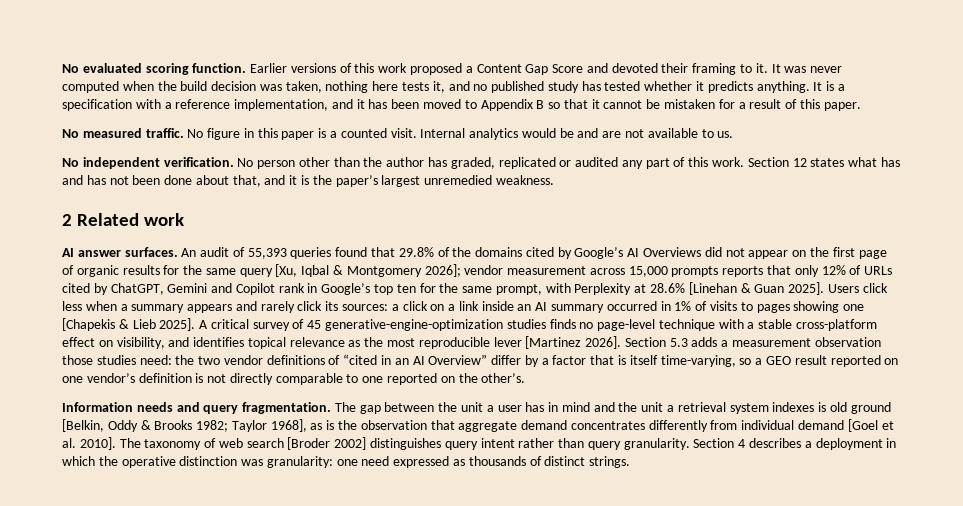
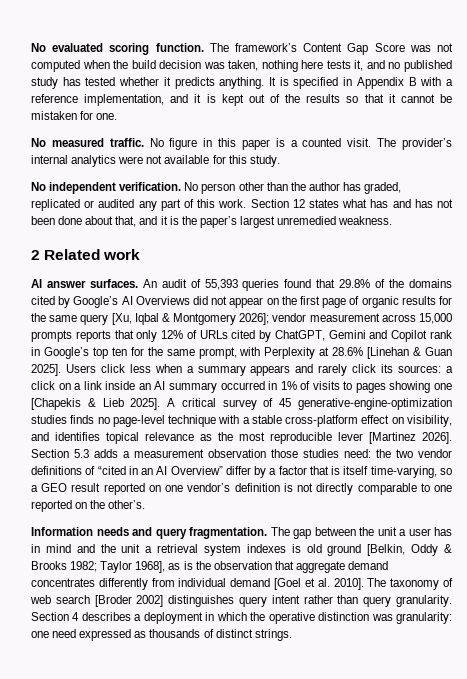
- Earlier versions of this work proposed a Content Gap Score and devoted their framing to it. It was never computed when the build decision was taken, nothing here tests it, and no published study has tested whether it predicts anything.
+ The framework’s Content Gap Score was not computed when the build decision was taken, nothing here tests it, and no published study has tested whether it predicts anything.
- It is a specification with a reference implementation, and it has been moved to Appendix B so that it cannot be mistaken for a result of this paper.
+ It is specified in Appendix B with a reference implementation, and it is kept out of the results so that it cannot be mistaken for one.
- Internal analytics would be and are not available to us.
+ The provider’s internal analytics were not available for this study.

